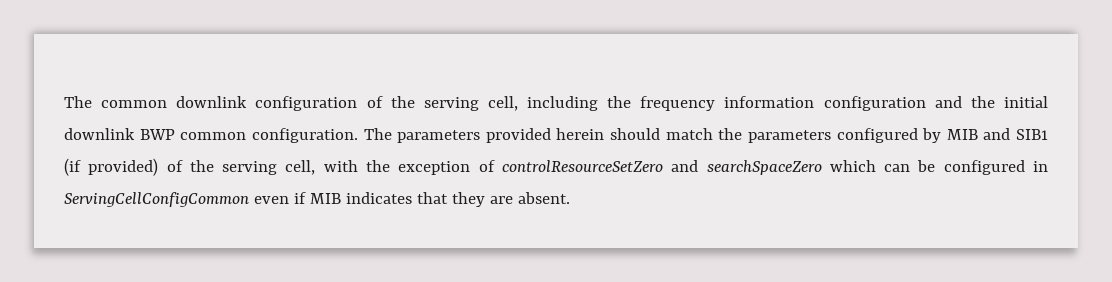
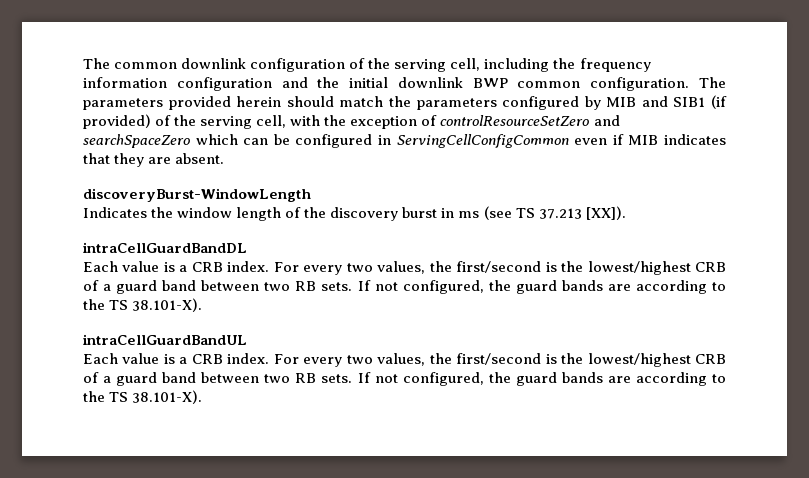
+ discoveryBurst-WindowLength
+ Indicates the window length of the discovery burst in ms (see TS 37.213 [XX]).
+ intraCellGuardBandDL
+ Each value is a CRB index. For every two values, the first/second is the lowest/highest CRB of a guard band between two RB sets. If not configured, the guard bands are according to the TS 38.101-X).
+ intraCellGuardBandUL
+ Each value is a CRB index. For every two values, the first/second is the lowest/highest CRB of a guard band between two RB sets. If not configured, the guard bands are according to the TS 38.101-X).

